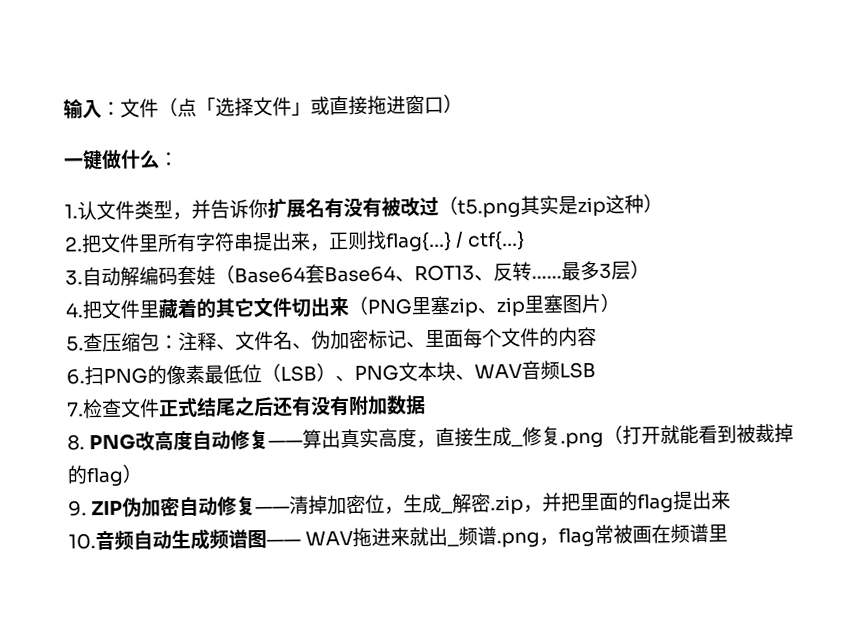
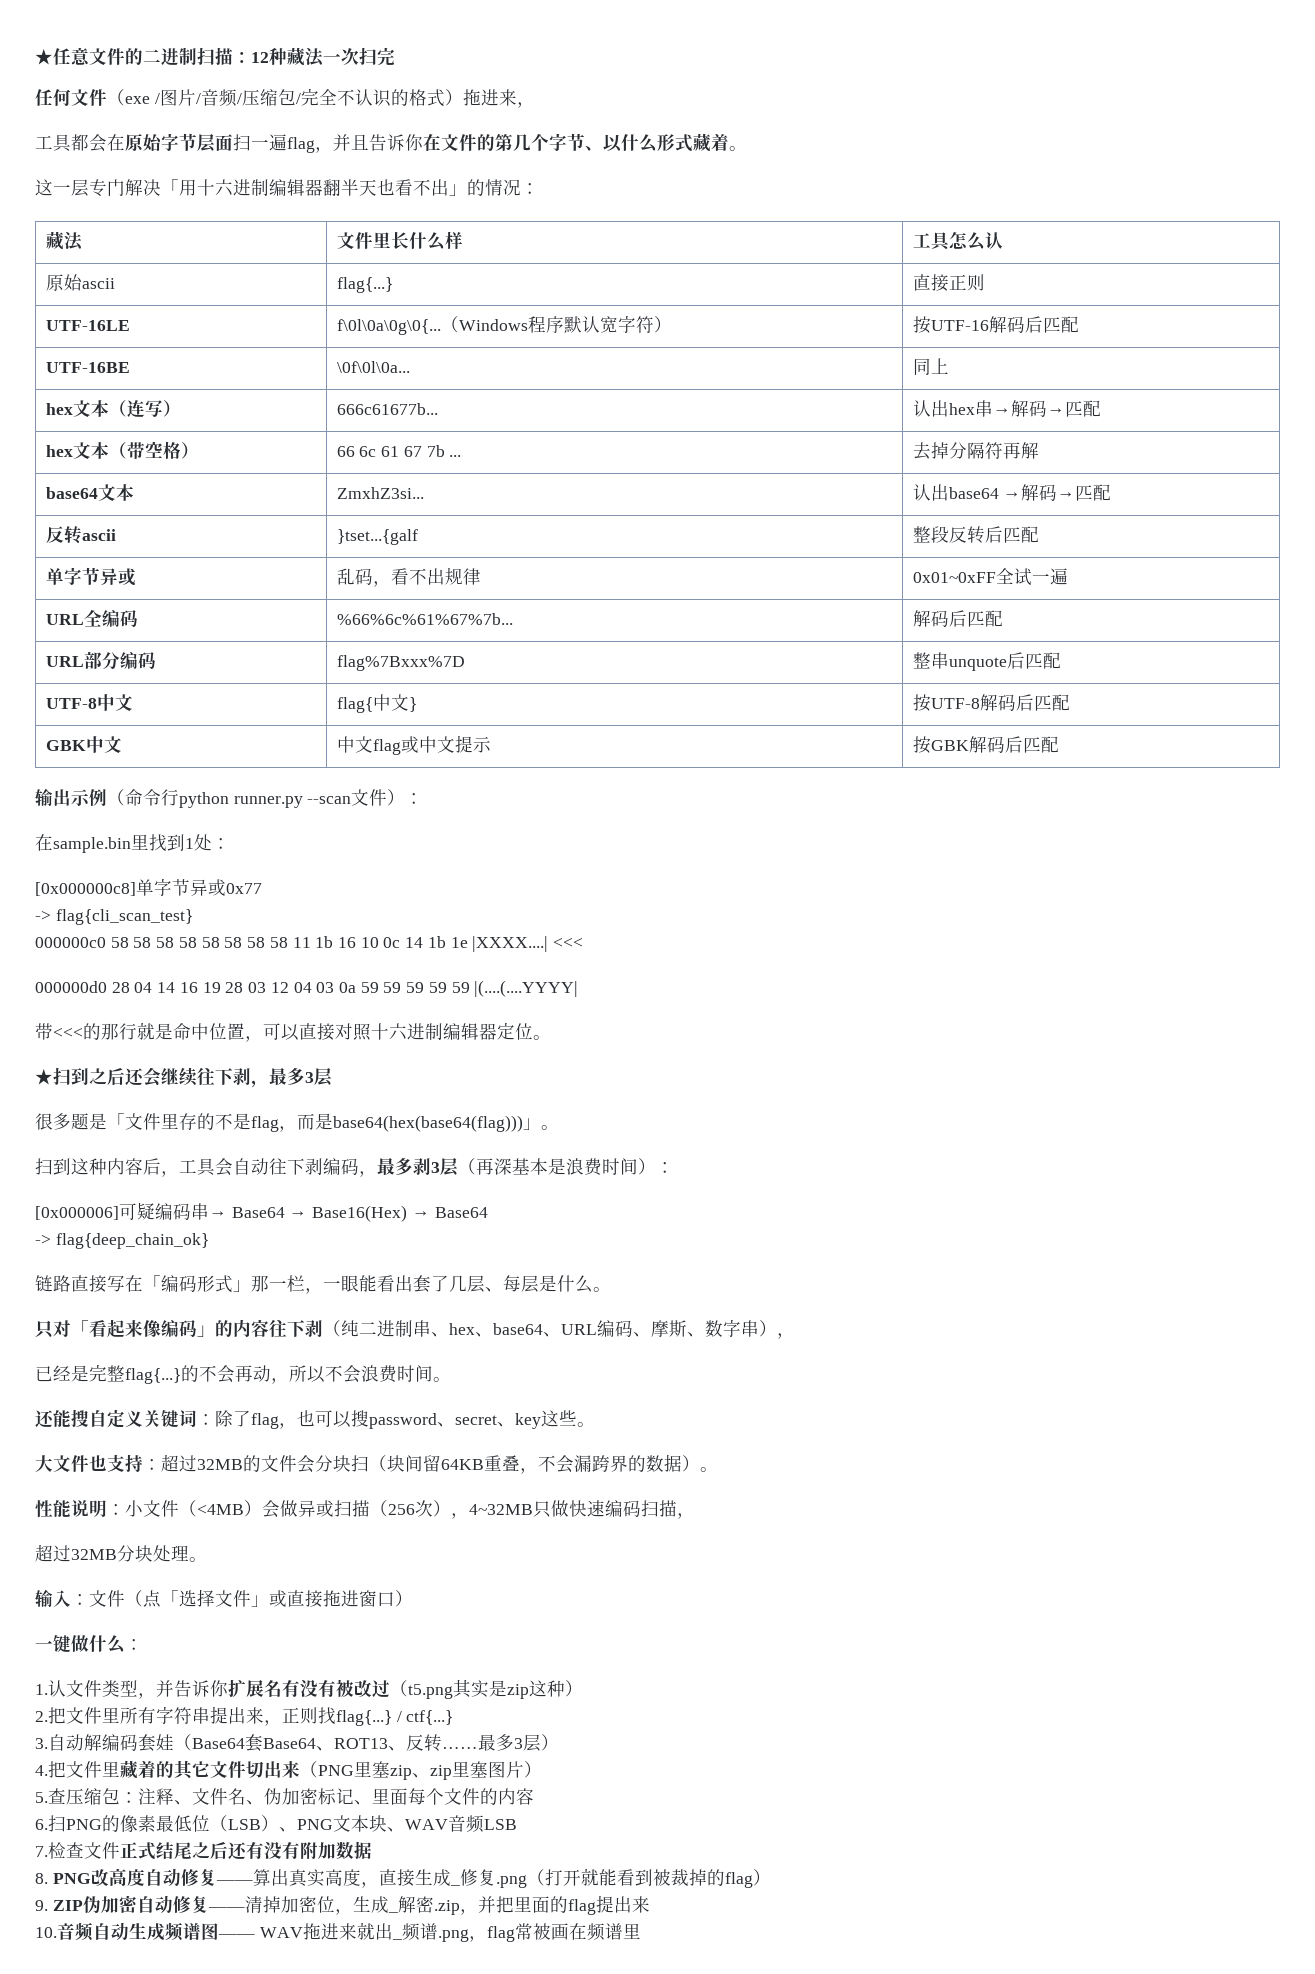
+ ★任意文件的二进制扫描：12种藏法一次扫完
+ 任何文件（exe /图片/音频/压缩包/完全不认识的格式）拖进来，
+ 工具都会在原始字节层面扫一遍flag，并且告诉你在文件的第几个字节、以什么形式藏着。
+ 这一层专门解决「用十六进制编辑器翻半天也看不出」的情况：
+ 藏法 | 文件里长什么样 | 工具怎么认
+ 原始ascii | flag{...} | 直接正则
+ UTF-16LE | f\0l\0a\0g\0{...（Windows程序默认宽字符） | 按UTF-16解码后匹配
+ UTF-16BE | \0f\0l\0a... | 同上
+ hex文本（连写） | 666c61677b... | 认出hex串→解码→匹配
+ hex文本（带空格） | 66 6c 61 67 7b ... | 去掉分隔符再解
+ base64文本 | ZmxhZ3si... | 认出base64 →解码→匹配
+ 反转ascii | }tset...{galf | 整段反转后匹配
+ 单字节异或 | 乱码，看不出规律 | 0x01~0xFF全试一遍
+ URL全编码 | %66%6c%61%67%7b... | 解码后匹配
+ URL部分编码 | flag%7Bxxx%7D | 整串unquote后匹配
+ UTF-8中文 | flag{中文} | 按UTF-8解码后匹配
+ GBK中文 | 中文flag或中文提示 | 按GBK解码后匹配
+ 输出示例（命令行python runner.py --scan文件）：
+ 在sample.bin里找到1处：
+ [0x000000c8]单字节异或0x77
+ -> flag{cli_scan_test}
+ 000000c0 58 58 58 58 58 58 58 58 11 1b 16 10 0c 14 1b 1e |XXXX....| <<<
+ 000000d0 28 04 14 16 19 28 03 12 04 03 0a 59 59 59 59 59 |(....(....YYYY|
+ 带<<<的那行就是命中位置，可以直接对照十六进制编辑器定位。
+ ★扫到之后还会继续往下剥，最多3层
+ 很多题是「文件里存的不是flag，而是base64(hex(base64(flag)))」。
+ 扫到这种内容后，工具会自动往下剥编码，最多剥3层（再深基本是浪费时间）：
+ [0x000006]可疑编码串→ Base64 → Base16(Hex) → Base64
+ -> flag{deep_chain_ok}
+ 链路直接写在「编码形式」那一栏，一眼能看出套了几层、每层是什么。
+ 只对「看起来像编码」的内容往下剥（纯二进制串、hex、base64、URL编码、摩斯、数字串），
+ 已经是完整flag{...}的不会再动，所以不会浪费时间。
+ 还能搜自定义关键词：除了flag，也可以搜password、secret、key这些。
+ 大文件也支持：超过32MB的文件会分块扫（块间留64KB重叠，不会漏跨界的数据）。
+ 性能说明：小文件（<4MB）会做异或扫描（256次），4~32MB只做快速编码扫描，
+ 超过32MB分块处理。

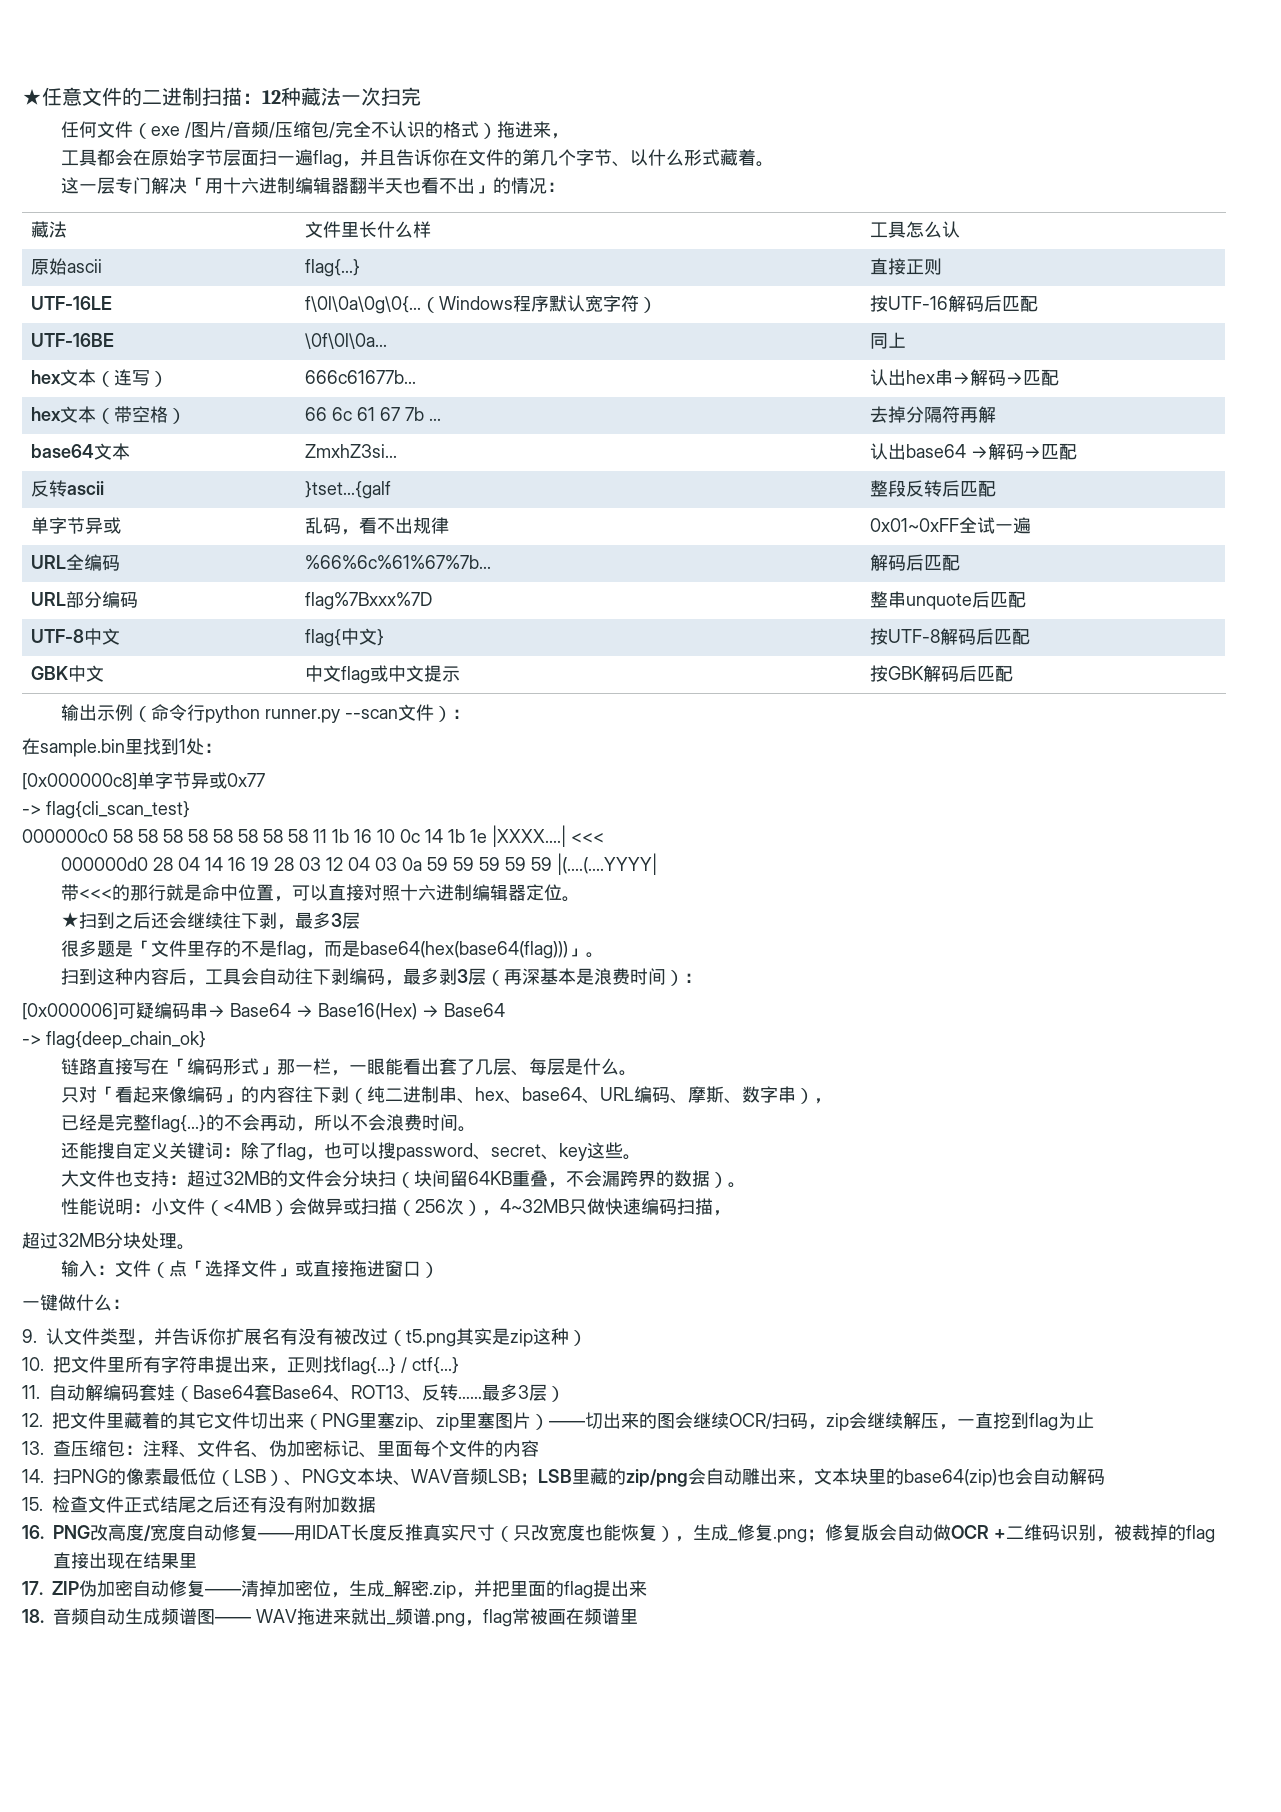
- 1.认文件类型，并告诉你扩展名有没有被改过（t5.png其实是zip这种）
+ 9.认文件类型，并告诉你扩展名有没有被改过（t5.png其实是zip这种）
- 2.把文件里所有字符串提出来，正则找flag{...} / ctf{...}
+ 10.把文件里所有字符串提出来，正则找flag{...} / ctf{...}
- 3.自动解编码套娃（Base64套Base64、ROT13、反转……
+ 11.自动解编码套娃（Base64套Base64、ROT13、反转……
- 4.把文件里藏着的其它文件切出来（PNG里塞zip、zip里塞图片）
- 5.查压缩包：注释、文件名、伪加密标记、里面每个文件的内容
+ 12.把文件里藏着的其它文件切出来（PNG里塞zip、zip里塞图片）——切出来的图会继续OCR/扫码，zip会继续解压，一直挖到flag为止
+ 13.查压缩包：注释、文件名、伪加密标记、里面每个文件的内容
- 6.扫PNG的像素最低位（LSB）、PNG文本块、WAV音频LSB
- 7.检查文件正式结尾之后还有没有附加数据
+ 14.扫PNG的像素最低位（LSB）、PNG文本块、WAV音频LSB；LSB里藏的zip/png会自动雕出来，文本块里的base64(zip)也会自动解码
+ 15.检查文件正式结尾之后还有没有附加数据
- 8. PNG改高度自动修复——算出真实高度，直接生成_修复.png（打开就能看到被裁掉的flag）
- 9. ZIP伪加密自动修复——清掉加密位，生成_解密.zip，并把里面的flag提出来
+ 16. PNG改高度/宽度自动修复——用IDAT长度反推真实尺寸（只改宽度也能恢复），生成_修复.png；修复版会自动做OCR +二维码识别，被裁掉的flag直接出现在结果里
+ 17. ZIP伪加密自动修复——清掉加密位，生成_解密.zip，并把里面的flag提出来
- 10.音频自动生成频谱图—— WAV拖进来就出_频谱.png，flag常被画在频谱里
+ 18.音频自动生成频谱图—— WAV拖进来就出_频谱.png，flag常被画在频谱里

